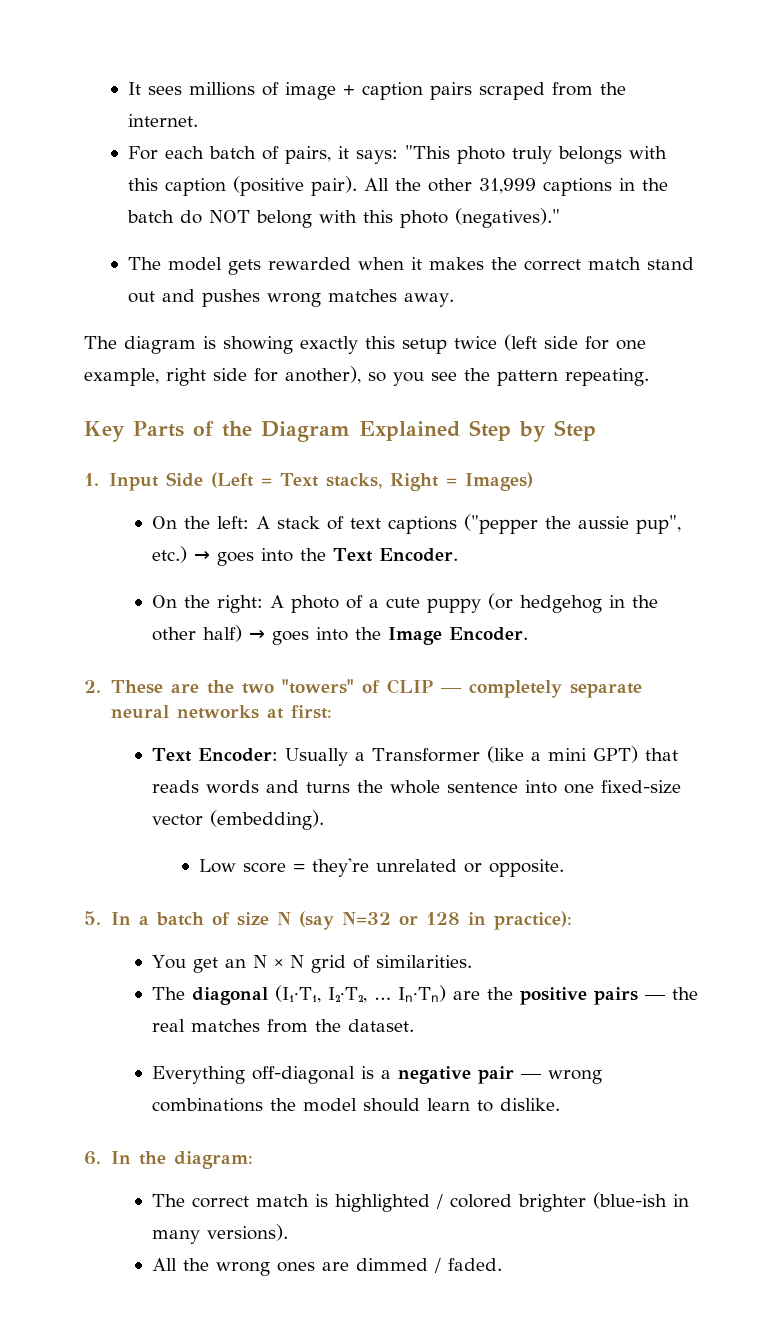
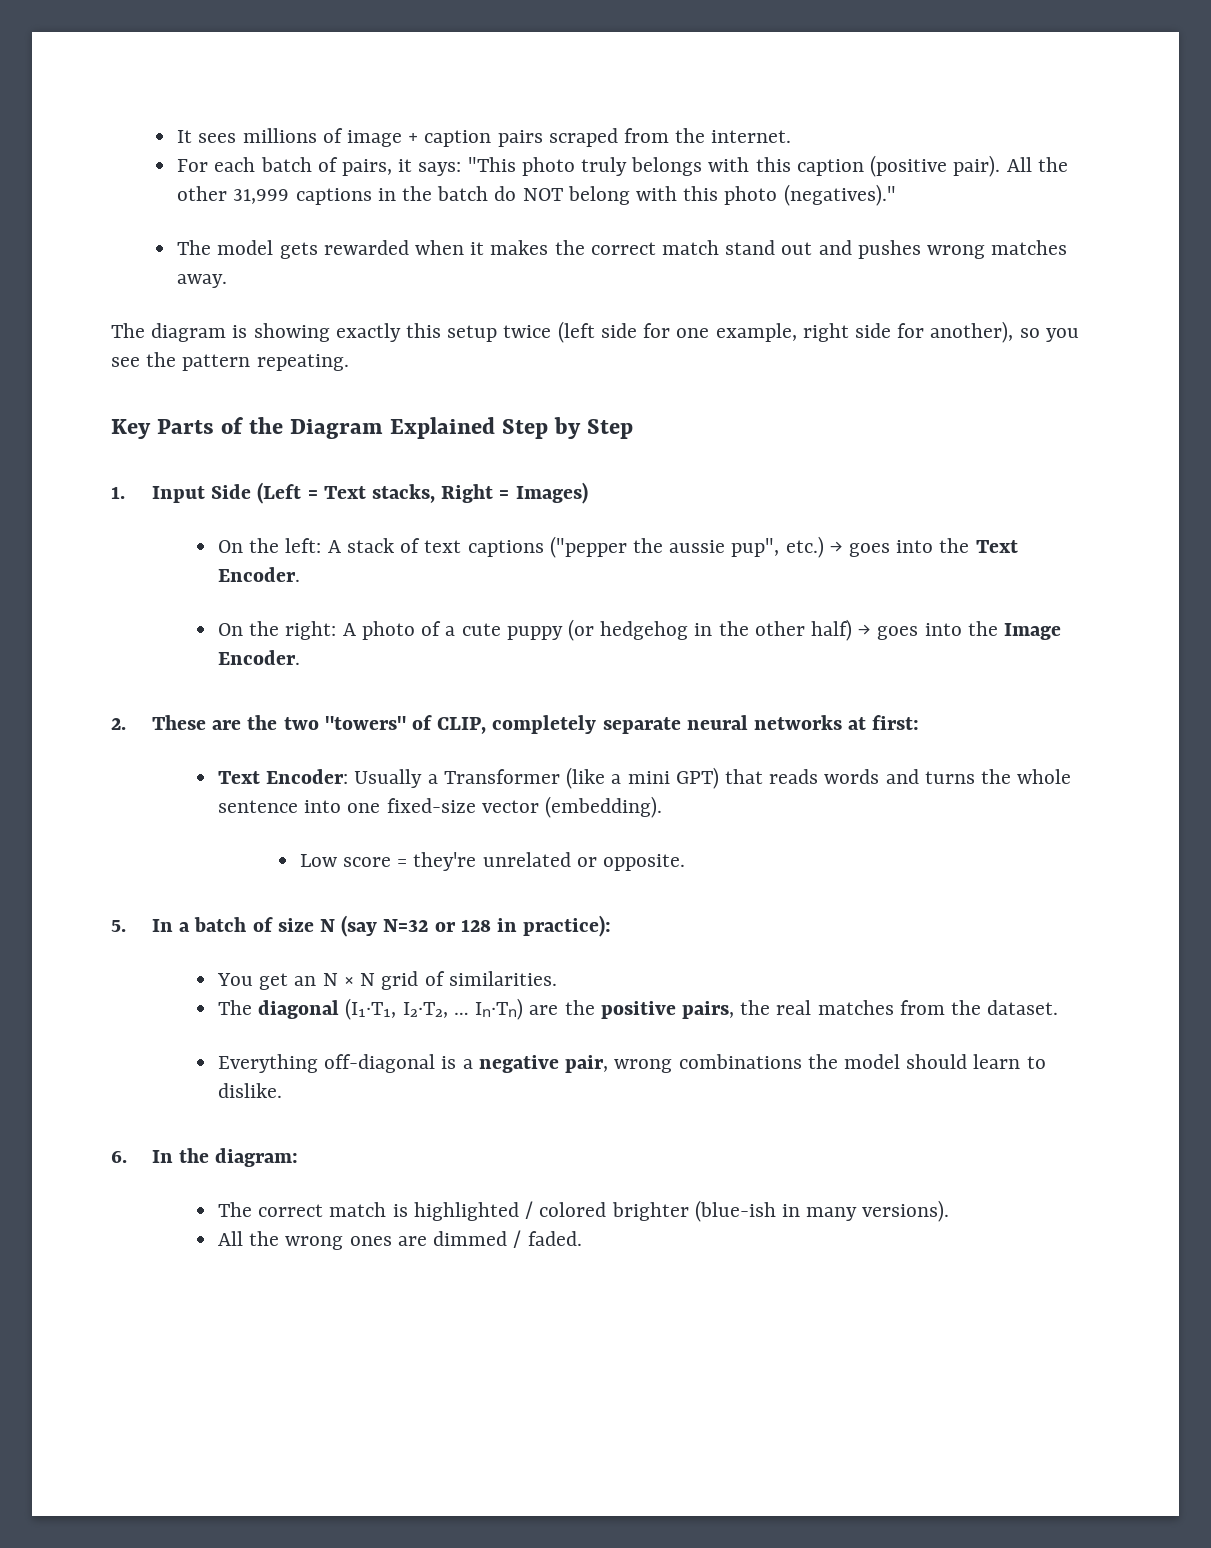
- 2. These are the two "towers" of CLIP — completely separate neural networks at first:
+ 2. These are the two "towers" of CLIP, completely separate neural networks at first:
- Iₙ·Tₙ) are the positive pairs — the real matches from the dataset.
+ Iₙ·Tₙ) are the positive pairs, the real matches from the dataset.
- Everything off-diagonal is a negative pair — wrong combinations the model should learn to dislike.
+ Everything off-diagonal is a negative pair, wrong combinations the model should learn to dislike.

